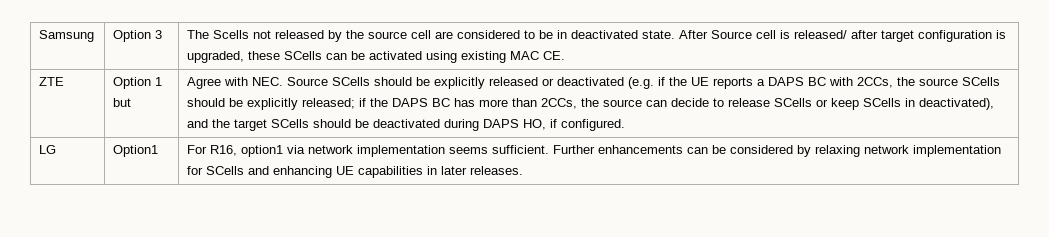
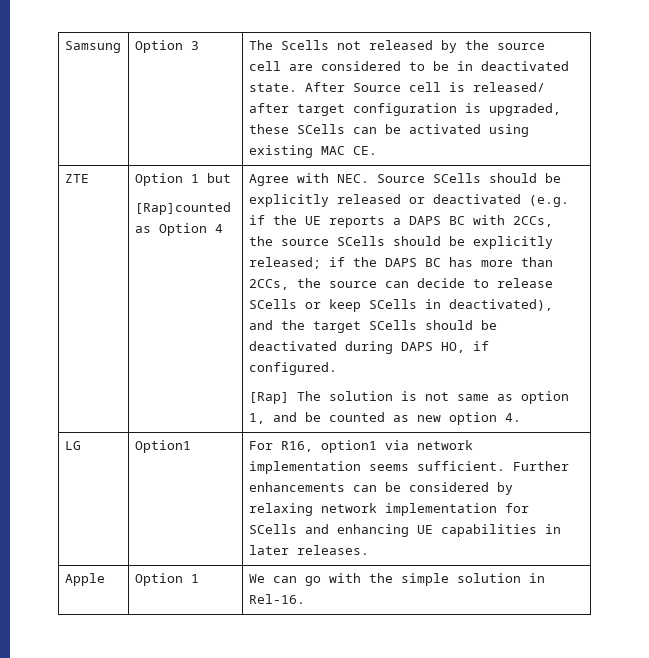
+ [Rap]counted as Option 4
+ [Rap] The solution is not same as option 1, and be counted as new option 4.
+ Apple | Option 1 | We can go with the simple solution in Rel-16.

